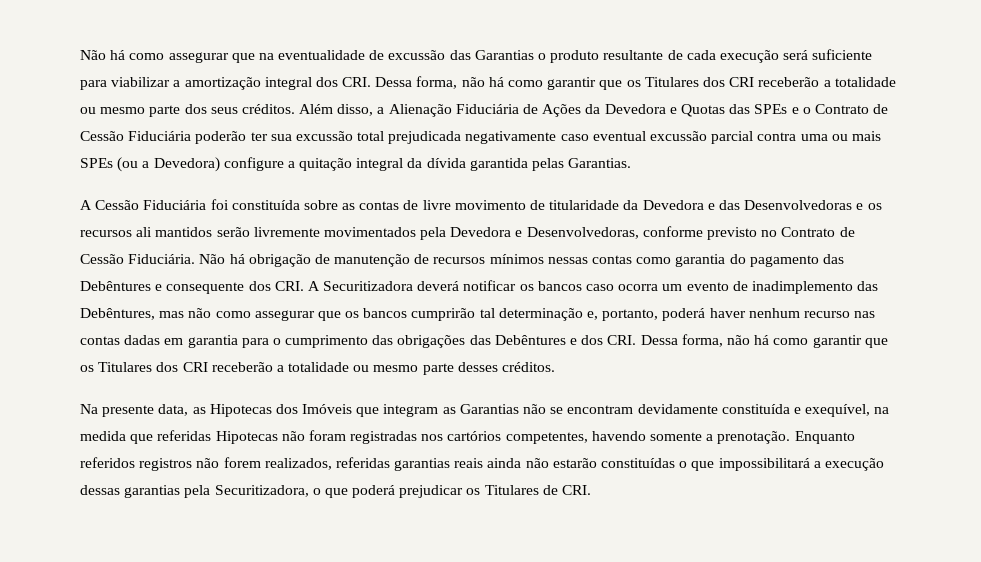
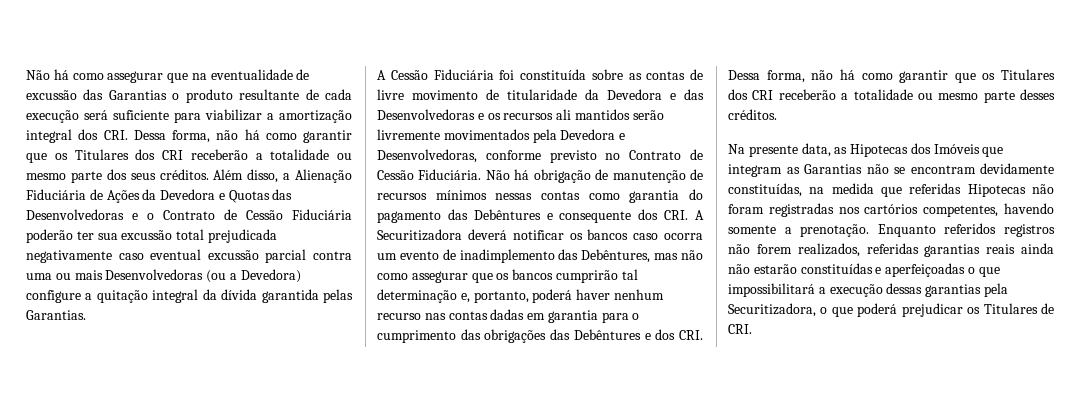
- Além disso, a Alienação Fiduciária de Ações da Devedora e Quotas das SPEs e o Contrato de Cessão Fiduciária poderão ter sua excussão total prejudicada negativamente caso eventual excussão parcial contra uma ou mais SPEs (ou a Devedora) configure a quitação integral da dívida garantida pelas Garantias.
+ Além disso, a Alienação Fiduciária de Ações da Devedora e Quotas das Desenvolvedoras e o Contrato de Cessão Fiduciária poderão ter sua excussão total prejudicada negativamente caso eventual excussão parcial contra uma ou mais Desenvolvedoras (ou a Devedora) configure a quitação integral da dívida garantida pelas Garantias.
- Na presente data, as Hipotecas dos Imóveis que integram as Garantias não se encontram devidamente constituída e exequível, na medida que referidas Hipotecas não foram registradas nos cartórios competentes, havendo somente a prenotação.
+ Na presente data, as Hipotecas dos Imóveis que integram as Garantias não se encontram devidamente constituídas, na medida que referidas Hipotecas não foram registradas nos cartórios competentes, havendo somente a prenotação.
- Enquanto referidos registros não forem realizados, referidas garantias reais ainda não estarão constituídas o que impossibilitará a execução dessas garantias pela Securitizadora, o que poderá prejudicar os Titulares de CRI.
+ Enquanto referidos registros não forem realizados, referidas garantias reais ainda não estarão constituídas e aperfeiçoadas o que impossibilitará a execução dessas garantias pela Securitizadora, o que poderá prejudicar os Titulares de CRI.

